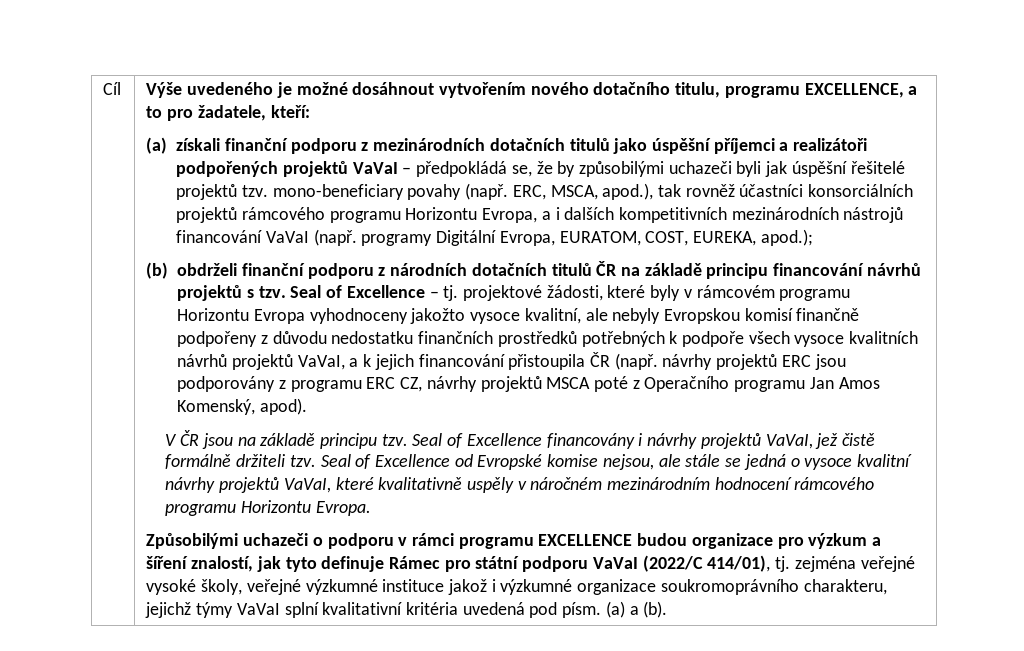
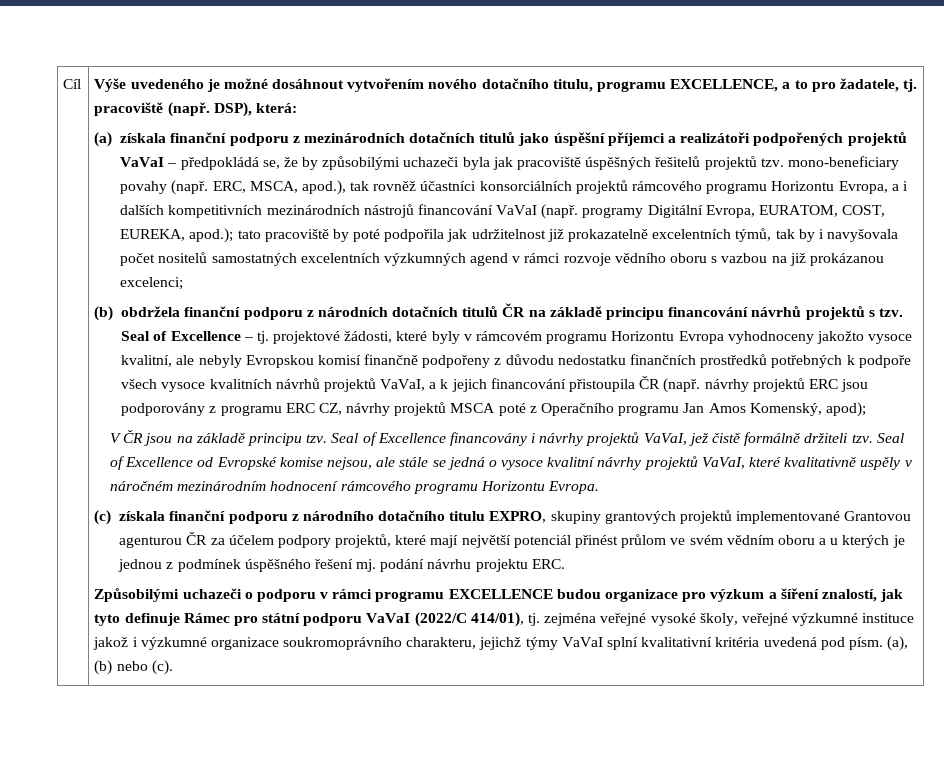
- Výše uvedeného je možné dosáhnout vytvořením nového dotačního titulu, programu EXCELLENCE, a to pro žadatele, kteří:
- (a) získali finanční podporu z mezinárodních dotačních titulů jako úspěšní příjemci a realizátoři podpořených projektů VaVaI – předpokládá se, že by způsobilými uchazeči byli jak úspěšní řešitelé projektů tzv. mono-beneficiary povahy (např.
+ Výše uvedeného je možné dosáhnout vytvořením nového dotačního titulu, programu EXCELLENCE, a to pro žadatele, tj. pracoviště (např. DSP), která:
+ (a) získala finanční podporu z mezinárodních dotačních titulů jako úspěšní příjemci a realizátoři podpořených projektů VaVaI – předpokládá se, že by způsobilými uchazeči byla jak pracoviště úspěšných řešitelů projektů tzv. mono-beneficiary povahy (např.
- ERC, MSCA, apod.), tak rovněž účastníci konsorciálních projektů rámcového programu Horizontu Evropa, a i dalších kompetitivních mezinárodních nástrojů financování VaVaI (např. programy Digitální Evropa, EURATOM, COST, EUREKA, apod.);
- (b) obdrželi finanční podporu z národních dotačních titulů ČR na základě principu financování návrhů projektů s tzv.
+ ERC, MSCA, apod.), tak rovněž účastníci konsorciálních projektů rámcového programu Horizontu Evropa, a i dalších kompetitivních mezinárodních nástrojů financování VaVaI (např. programy Digitální Evropa, EURATOM, COST, EUREKA, apod.); tato pracoviště by poté podpořila jak udržitelnost již prokazatelně excelentních týmů, tak by i navyšovala počet nositelů samostatných excelentních výzkumných agend v rámci rozvoje vědního oboru s vazbou na již prokázanou excelenci;
+ (b) obdržela finanční podporu z národních dotačních titulů ČR na základě principu financování návrhů projektů s tzv.
- Seal of Excellence – tj. projektové žádosti, které byly v rámcovém programu Horizontu Evropa vyhodnoceny jakožto vysoce kvalitní, ale nebyly Evropskou komisí finančně podpořeny z důvodu nedostatku finančních prostředků potřebných k podpoře všech vysoce kvalitních návrhů projektů VaVaI, a k jejich financování přistoupila ČR (např. návrhy projektů ERC jsou podporovány z programu ERC CZ, návrhy projektů MSCA poté z Operačního programu Jan Amos Komenský, apod).
+ Seal of Excellence – tj. projektové žádosti, které byly v rámcovém programu Horizontu Evropa vyhodnoceny jakožto vysoce kvalitní, ale nebyly Evropskou komisí finančně podpořeny z důvodu nedostatku finančních prostředků potřebných k podpoře všech vysoce kvalitních návrhů projektů VaVaI, a k jejich financování přistoupila ČR (např. návrhy projektů ERC jsou podporovány z programu ERC CZ, návrhy projektů MSCA poté z Operačního programu Jan Amos Komenský, apod);
+ (c) získala finanční podporu z národního dotačního titulu EXPRO, skupiny grantových projektů implementované Grantovou agenturou ČR za účelem podpory projektů, které mají největší potenciál přinést průlom ve svém vědním oboru a u kterých je jednou z podmínek úspěšného řešení mj. podání návrhu projektu ERC.
- Způsobilými uchazeči o podporu v rámci programu EXCELLENCE budou organizace pro výzkum a šíření znalostí, jak tyto definuje Rámec pro státní podporu VaVaI (2022/C 414/01), tj. zejména veřejné vysoké školy, veřejné výzkumné instituce jakož i výzkumné organizace soukromoprávního charakteru, jejichž týmy VaVaI splní kvalitativní kritéria uvedená pod písm. (a) a (b).
+ Způsobilými uchazeči o podporu v rámci programu EXCELLENCE budou organizace pro výzkum a šíření znalostí, jak tyto definuje Rámec pro státní podporu VaVaI (2022/C 414/01), tj. zejména veřejné vysoké školy, veřejné výzkumné instituce jakož i výzkumné organizace soukromoprávního charakteru, jejichž týmy VaVaI splní kvalitativní kritéria uvedená pod písm. (a), (b) nebo (c).

